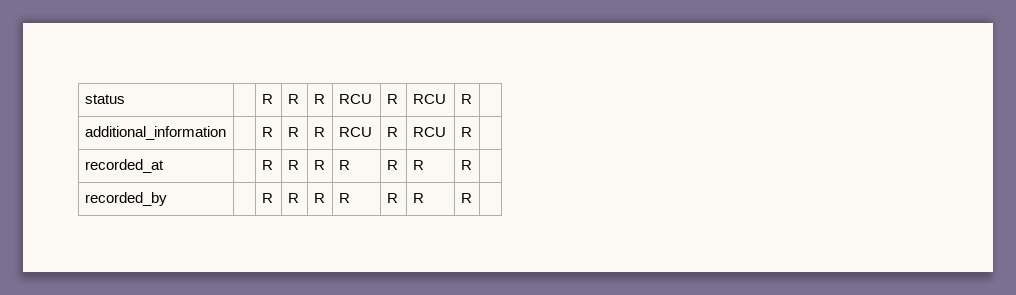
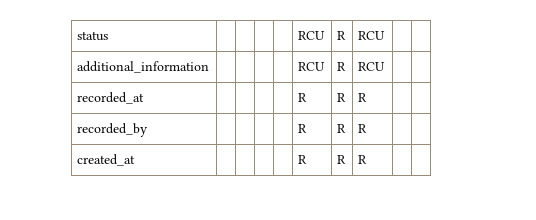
- status | | R | R | R | RCU | R | RCU | R |
- additional_information | | R | R | R | RCU | R | RCU | R |
- recorded_at | | R | R | R | R | R | R | R |
- recorded_by | | R | R | R | R | R | R | R |
+ status | | | | | RCU | R | RCU | |
+ additional_information | | | | | RCU | R | RCU | |
+ recorded_at | | | | | R | R | R | |
+ recorded_by | | | | | R | R | R | |
+ created_at | | | | | R | R | R | |

